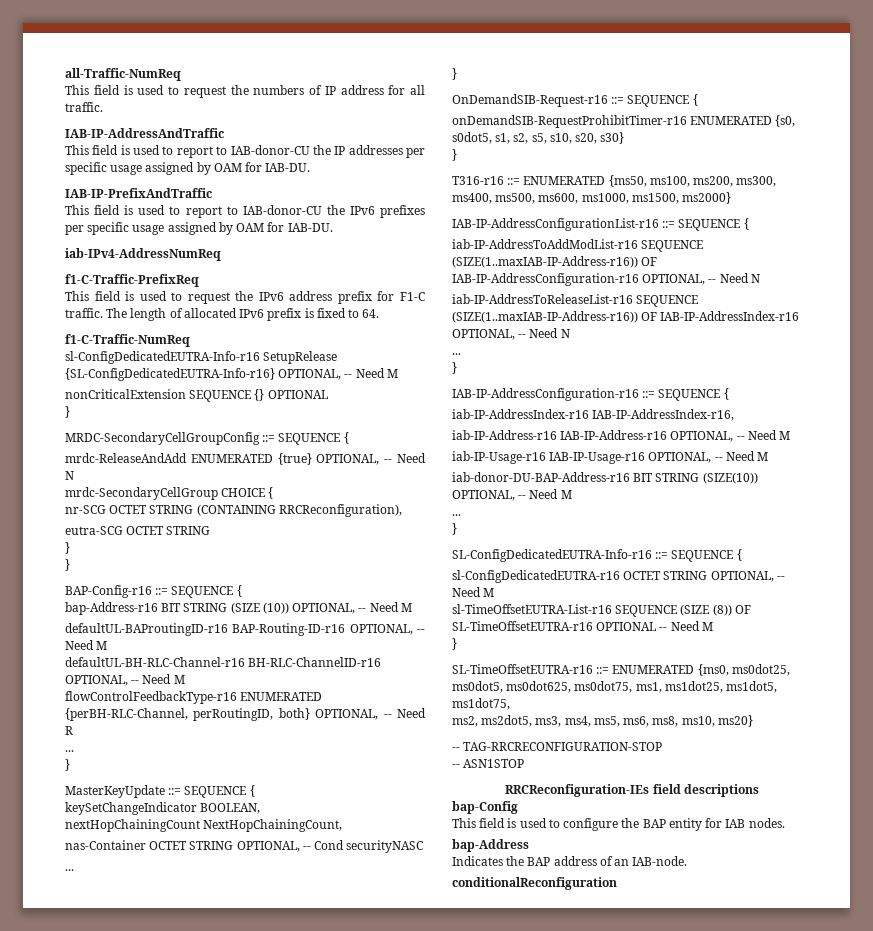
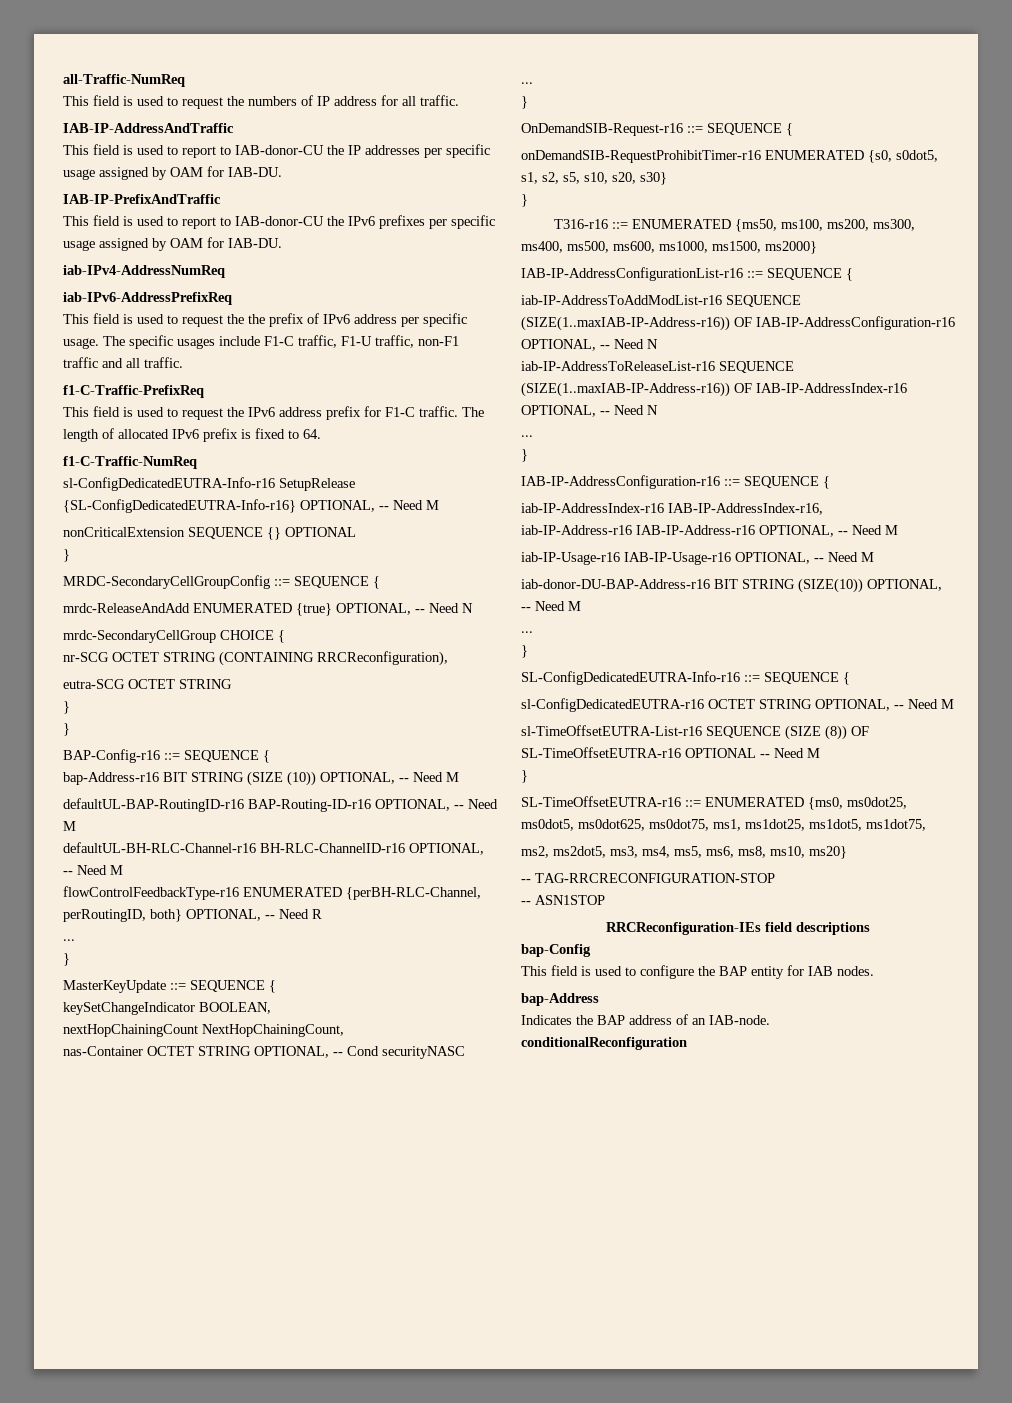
+ iab-IPv6-AddressPrefixReq
+ This field is used to request the the prefix of IPv6 address per specific usage. The specific usages include F1-C traffic, F1-U traffic, non-F1 traffic and all traffic.
- defaultUL-BAProutingID-r16 BAP-Routing-ID-r16 OPTIONAL, -- Need M
+ defaultUL-BAP-RoutingID-r16 BAP-Routing-ID-r16 OPTIONAL, -- Need M

